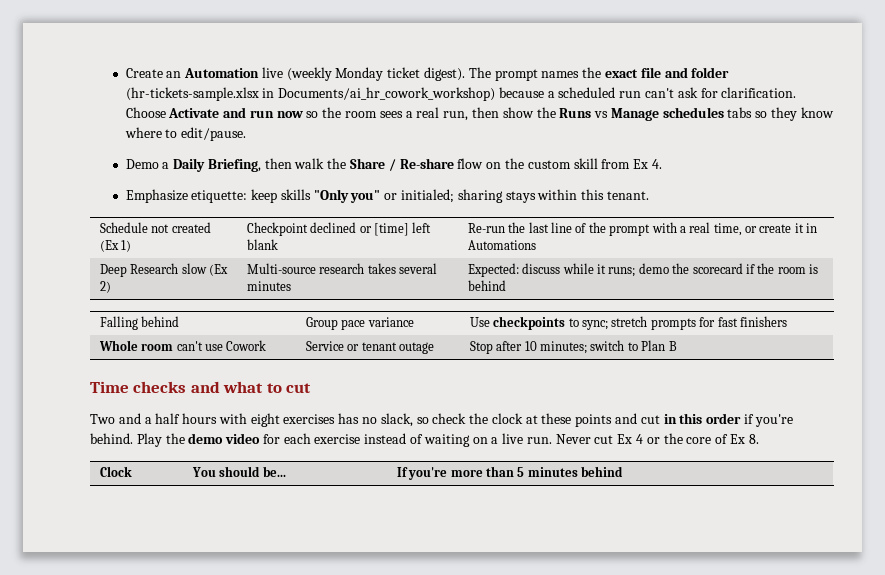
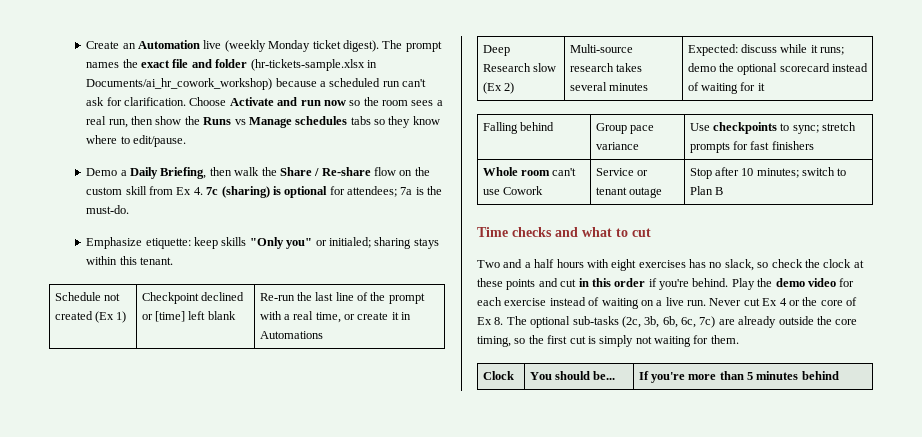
- Demo a Daily Briefing, then walk the Share / Re-share flow on the custom skill from Ex 4.
+ Demo a Daily Briefing, then walk the Share / Re-share flow on the custom skill from Ex 4. 7c (sharing) is optional for attendees; 7a is the must-do.
- Deep Research slow (Ex 2) | Multi-source research takes several minutes | Expected: discuss while it runs; demo the scorecard if the room is behind
+ Deep Research slow (Ex 2) | Multi-source research takes several minutes | Expected: discuss while it runs; demo the optional scorecard instead of waiting for it
- Never cut Ex 4 or the core of Ex 8.
+ Never cut Ex 4 or the core of Ex 8. The optional sub-tasks (2c, 3b, 6b, 6c, 7c) are already outside the core timing, so the first cut is simply not waiting for them.

